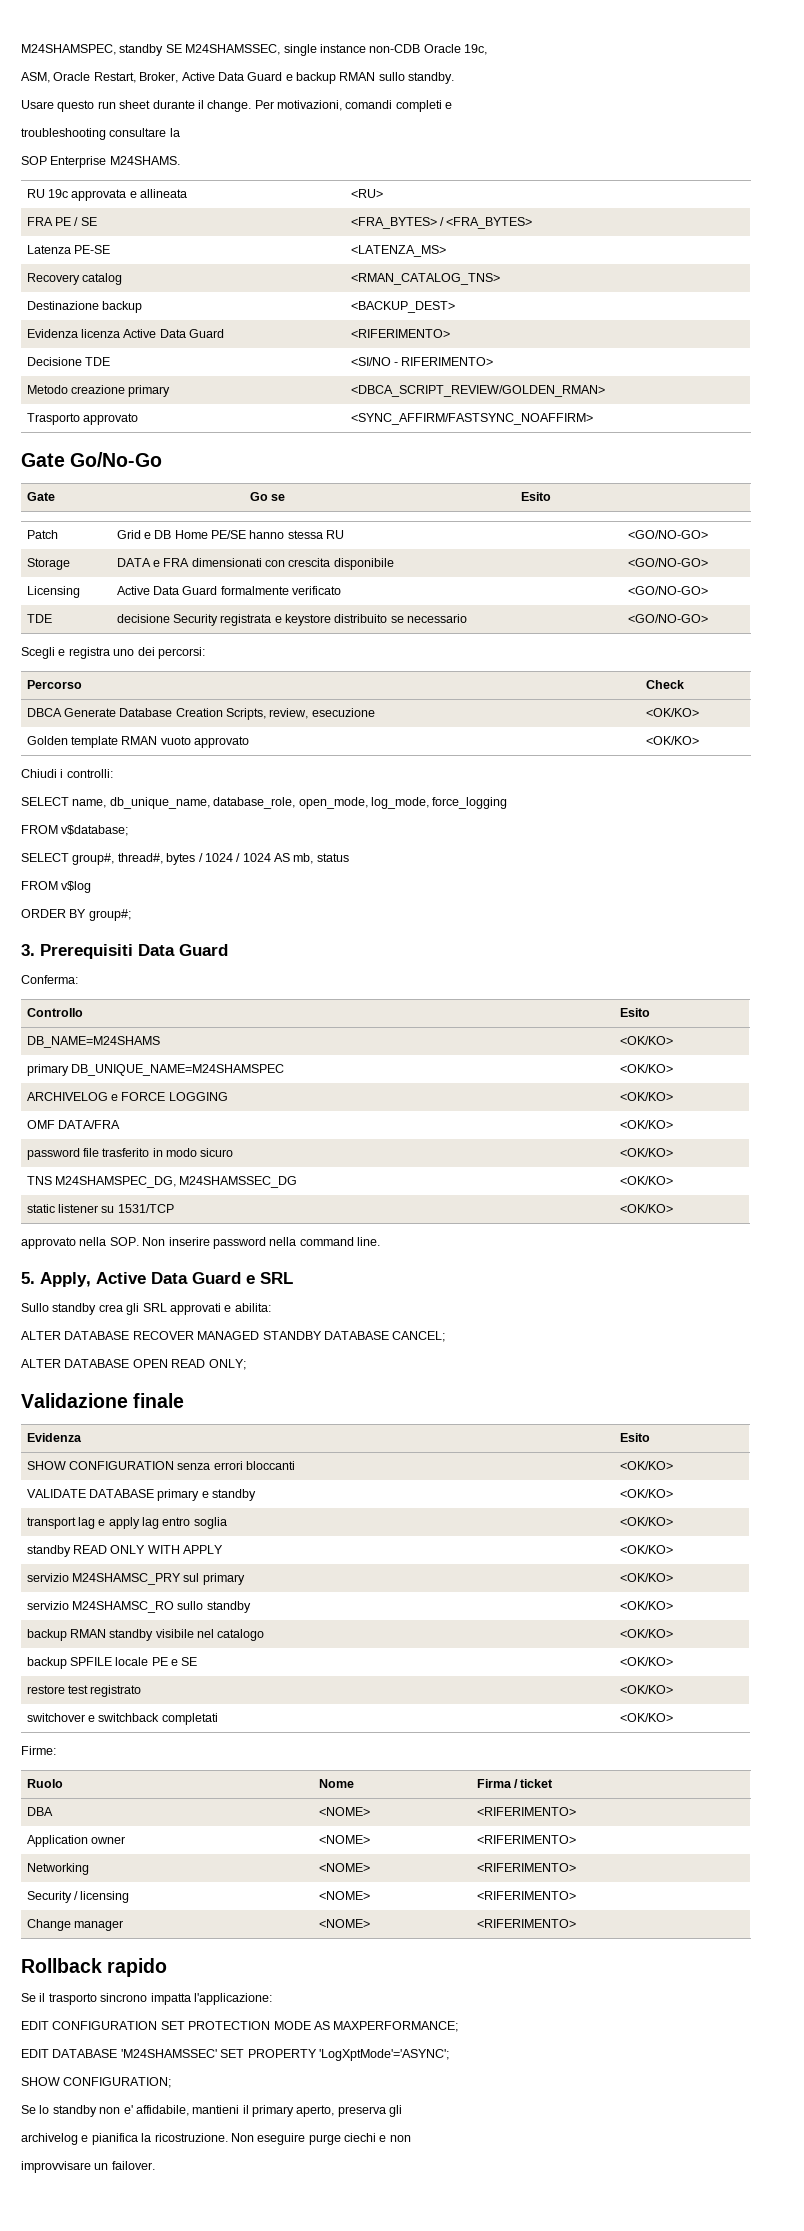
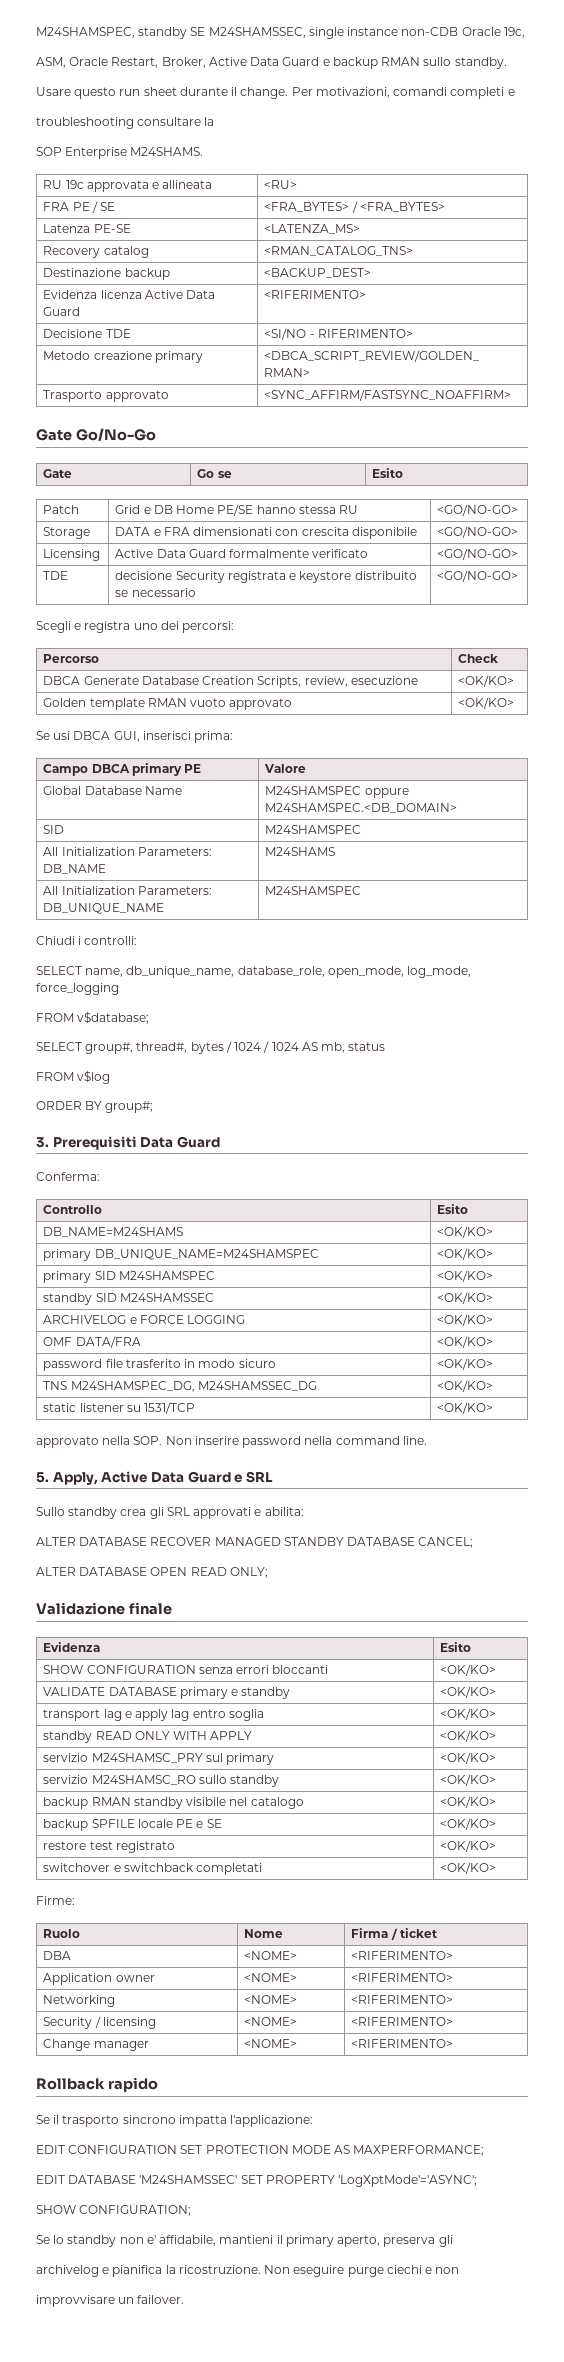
+ Se usi DBCA GUI, inserisci prima:
+ Campo DBCA primary PE | Valore
+ Global Database Name | M24SHAMSPEC oppure M24SHAMSPEC.<DB_DOMAIN>
+ SID | M24SHAMSPEC
+ All Initialization Parameters: DB_NAME | M24SHAMS
+ All Initialization Parameters: DB_UNIQUE_NAME | M24SHAMSPEC
+ primary SID M24SHAMSPEC | <OK/KO>
+ standby SID M24SHAMSSEC | <OK/KO>

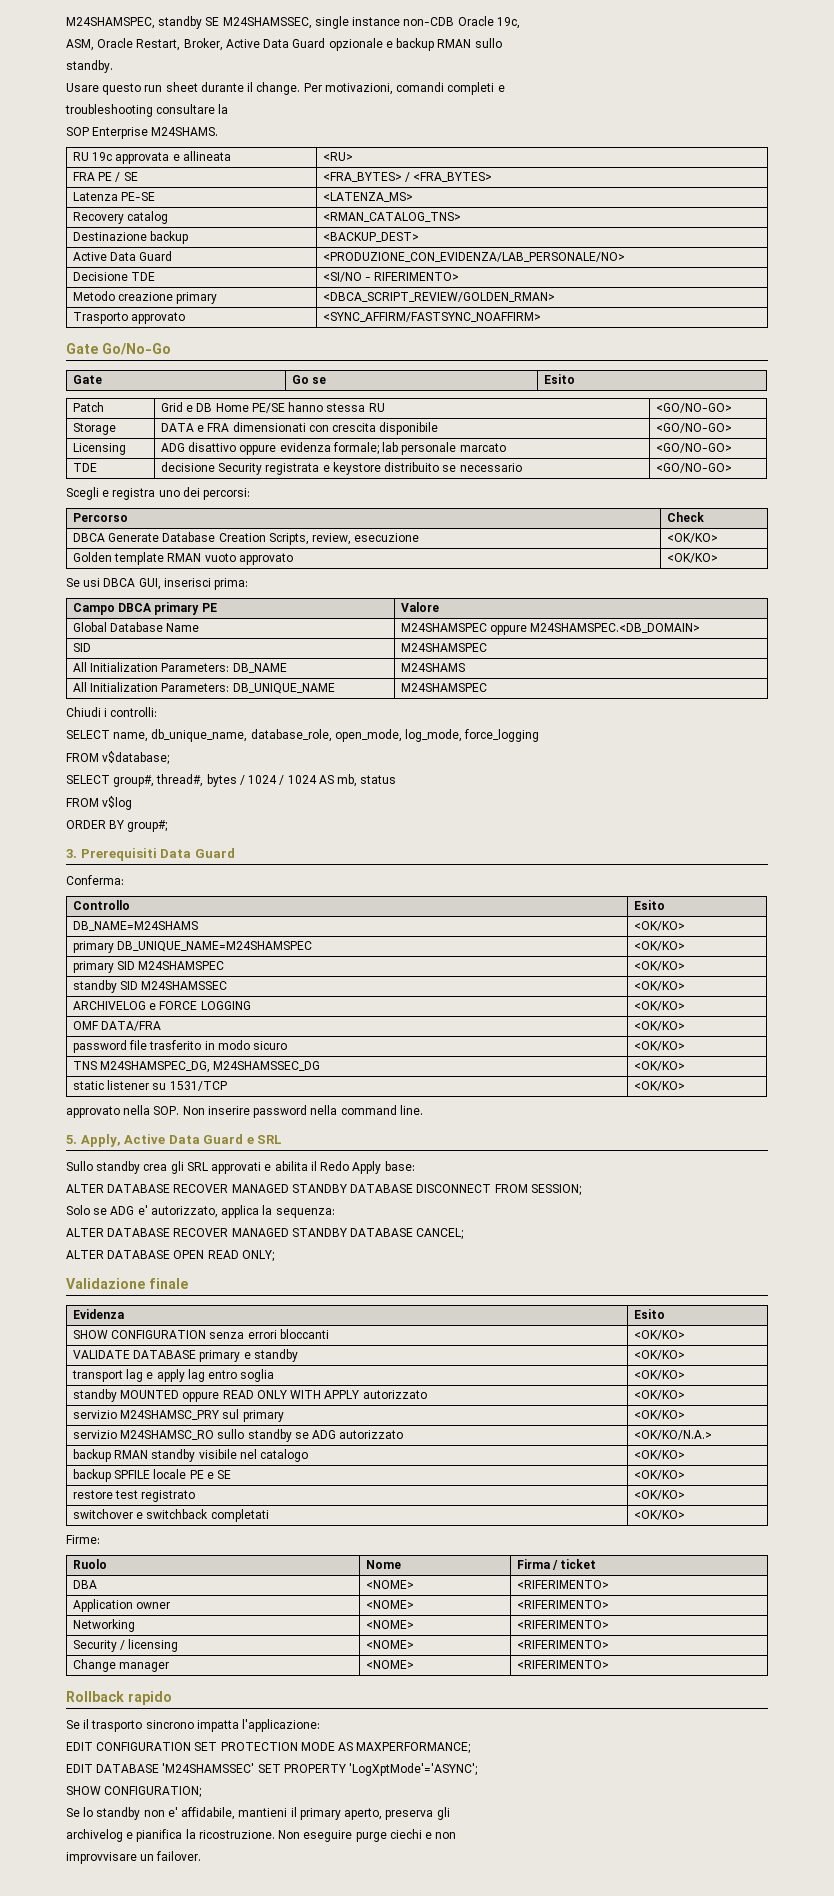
- ASM, Oracle Restart, Broker, Active Data Guard e backup RMAN sullo standby.
+ ASM, Oracle Restart, Broker, Active Data Guard opzionale e backup RMAN sullo
+ standby.
- Evidenza licenza Active Data Guard | <RIFERIMENTO>
+ Active Data Guard | <PRODUZIONE_CON_EVIDENZA/LAB_PERSONALE/NO>
- Licensing | Active Data Guard formalmente verificato | <GO/NO-GO>
+ Licensing | ADG disattivo oppure evidenza formale; lab personale marcato | <GO/NO-GO>
- Sullo standby crea gli SRL approvati e abilita:
+ Sullo standby crea gli SRL approvati e abilita il Redo Apply base:
+ ALTER DATABASE RECOVER MANAGED STANDBY DATABASE DISCONNECT FROM SESSION;
+ Solo se ADG e' autorizzato, applica la sequenza:
- standby READ ONLY WITH APPLY | <OK/KO>
+ standby MOUNTED oppure READ ONLY WITH APPLY autorizzato | <OK/KO>
- servizio M24SHAMSC_RO sullo standby | <OK/KO>
+ servizio M24SHAMSC_RO sullo standby se ADG autorizzato | <OK/KO/N.A.>

